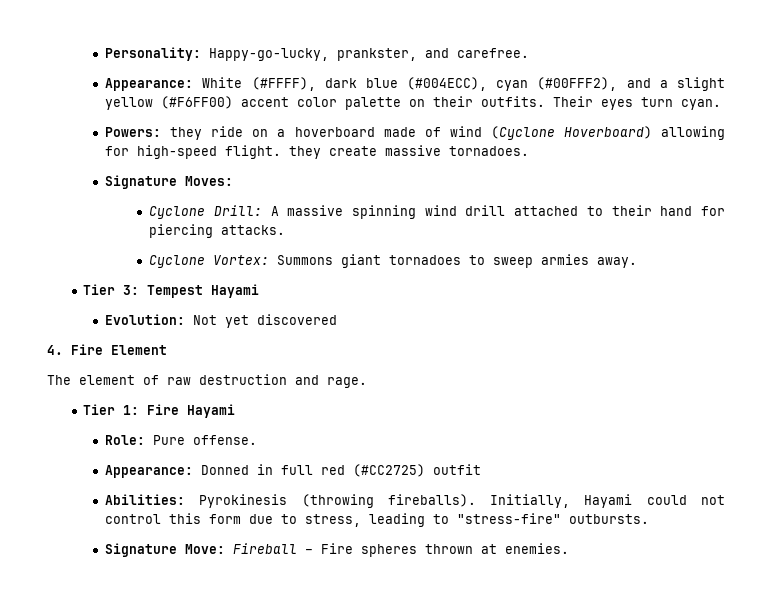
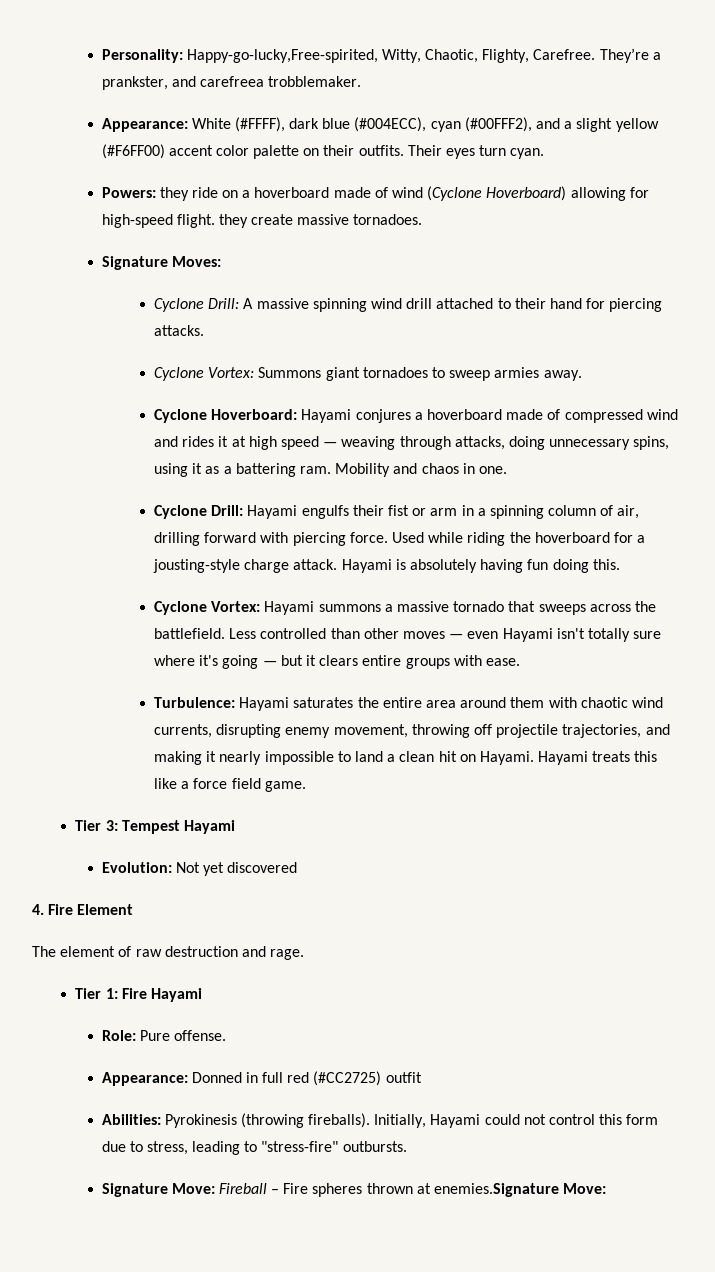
- Personality: Happy-go-lucky, prankster, and carefree.
+ Personality: Happy-go-lucky,Free-spirited, Witty, Chaotic, Flighty, Carefree. They’re a prankster, and carefreea trobblemaker.
+ Cyclone Hoverboard: Hayami conjures a hoverboard made of compressed wind and rides it at high speed — weaving through attacks, doing unnecessary spins, using it as a battering ram. Mobility and chaos in one.
+ Cyclone Drill: Hayami engulfs their fist or arm in a spinning column of air, drilling forward with piercing force. Used while riding the hoverboard for a jousting-style charge attack. Hayami is absolutely having fun doing this.
+ Cyclone Vortex: Hayami summons a massive tornado that sweeps across the battlefield. Less controlled than other moves — even Hayami isn't totally sure where it's going — but it clears entire groups with ease.
+ Turbulence: Hayami saturates the entire area around them with chaotic wind currents, disrupting enemy movement, throwing off projectile trajectories, and making it nearly impossible to land a clean hit on Hayami. Hayami treats this like a force field game.
- Signature Move: Fireball – Fire spheres thrown at enemies.
+ Signature Move: Fireball – Fire spheres thrown at enemies.Signature Move:

